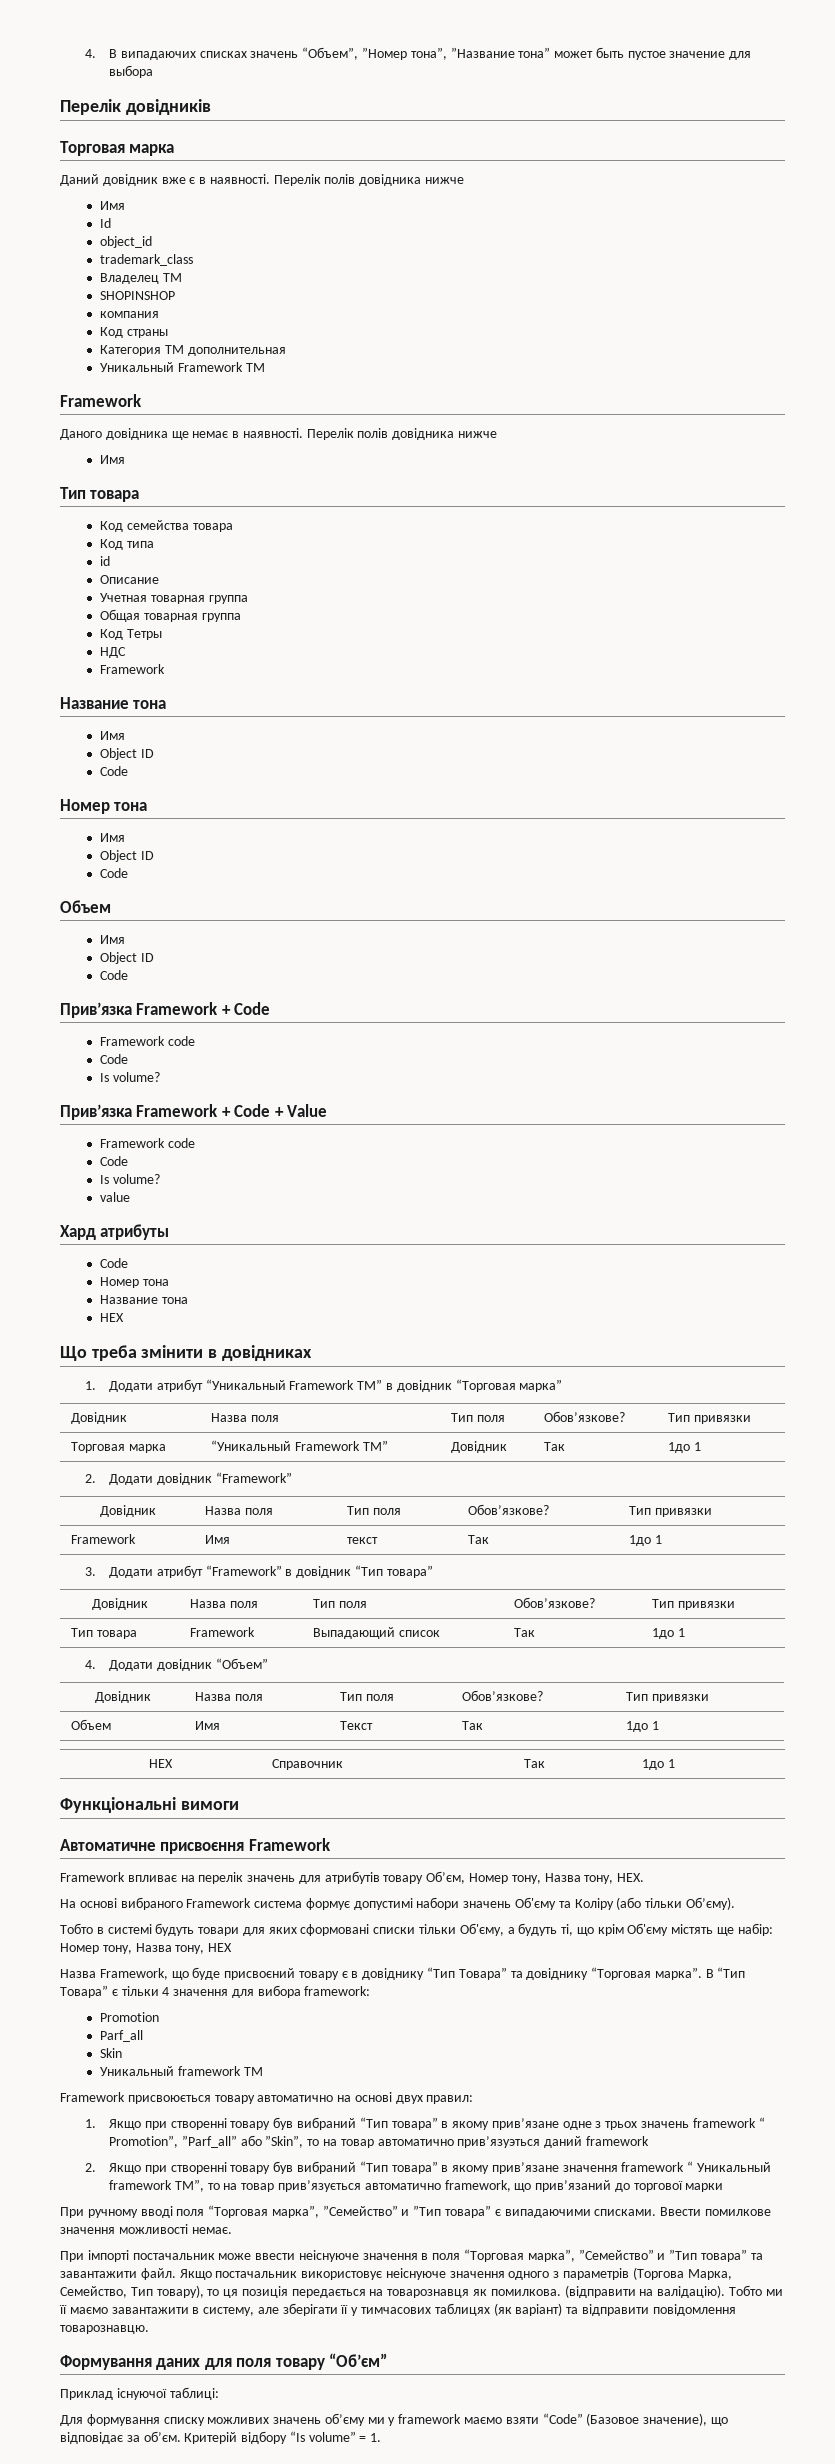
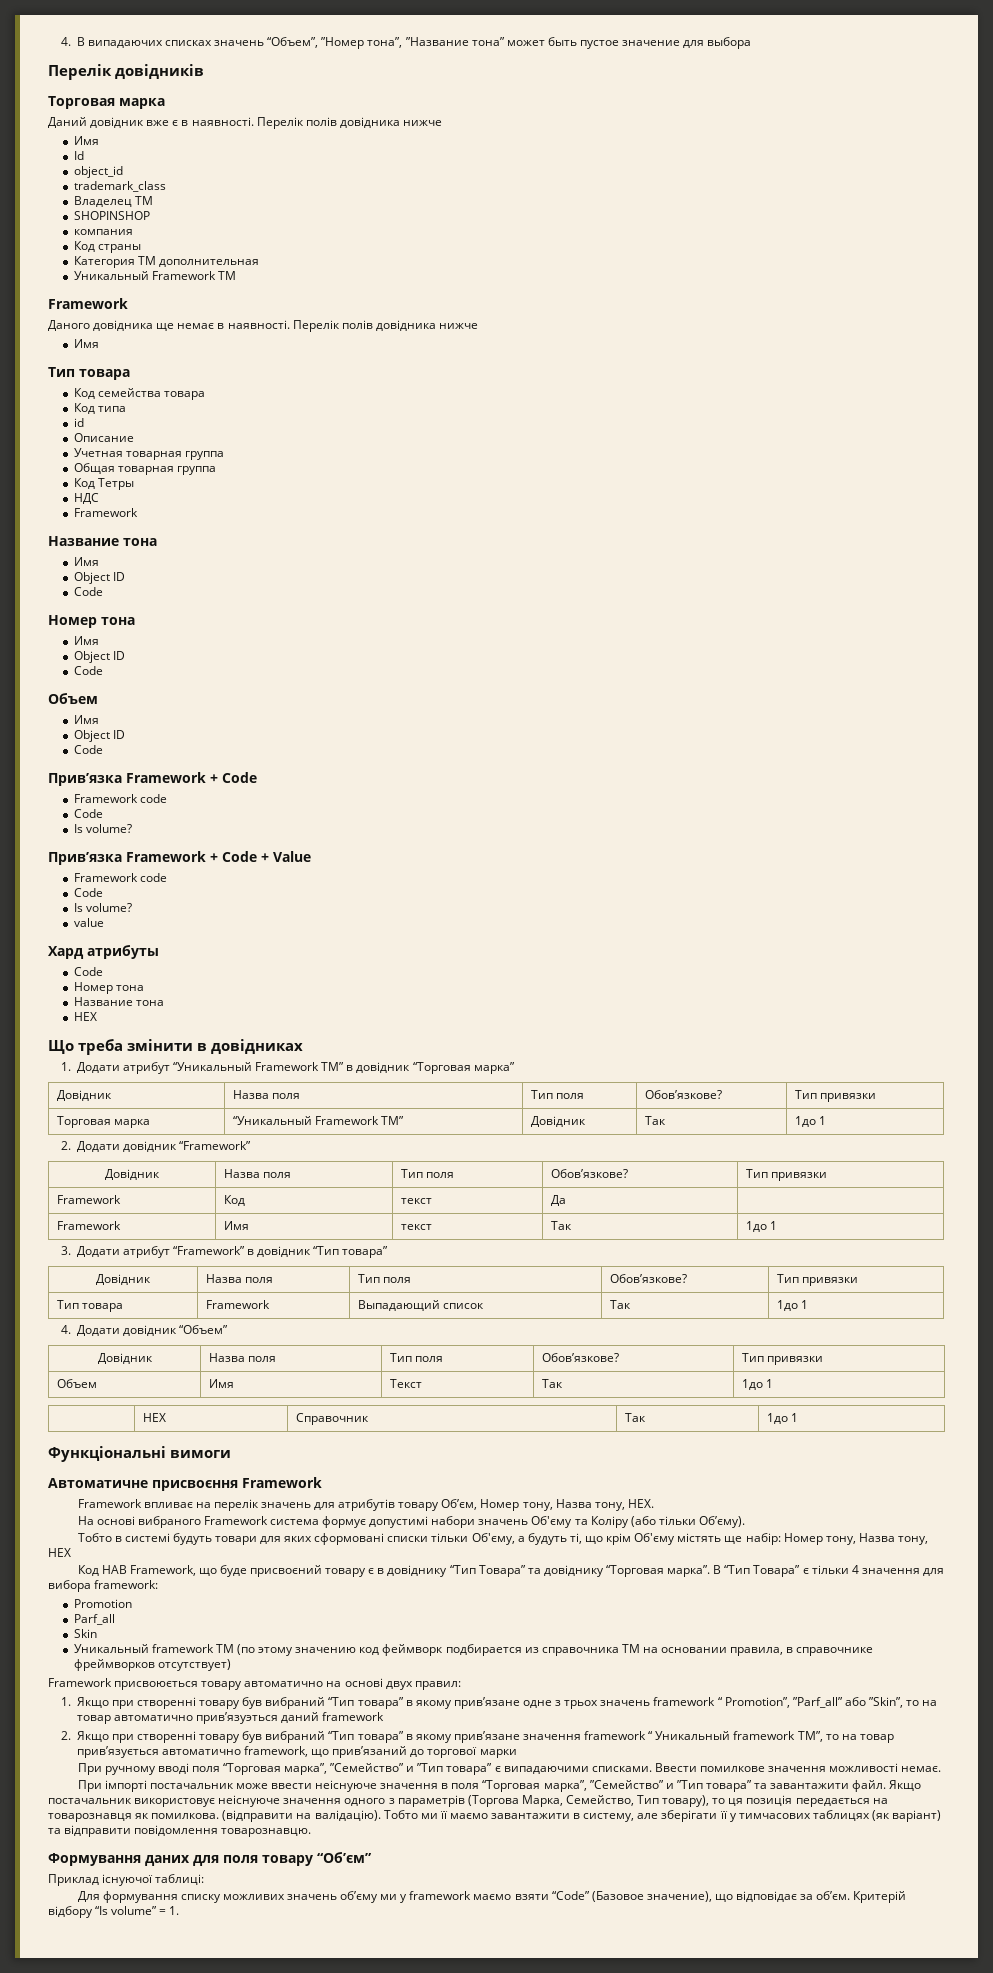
+ Framework | Код | текст | Да |
- Назва Framework, що буде присвоєний товару є в довіднику “Тип Товара” та довіднику “Торговая марка”.
+ Код НАВ Framework, що буде присвоєний товару є в довіднику “Тип Товара” та довіднику “Торговая марка”.
- Уникальный framework ТМ
+ Уникальный framework ТМ (по этому значению код феймворк подбирается из справочника ТМ на основании правила, в справочнике фреймворков отсутствует)

